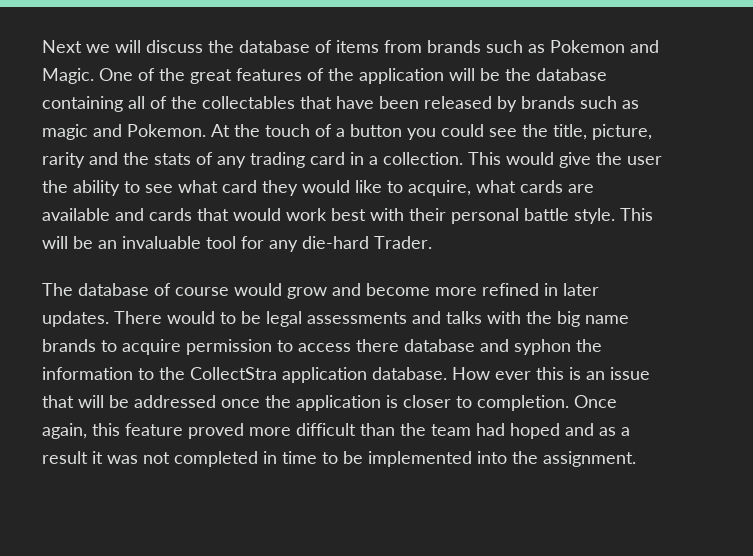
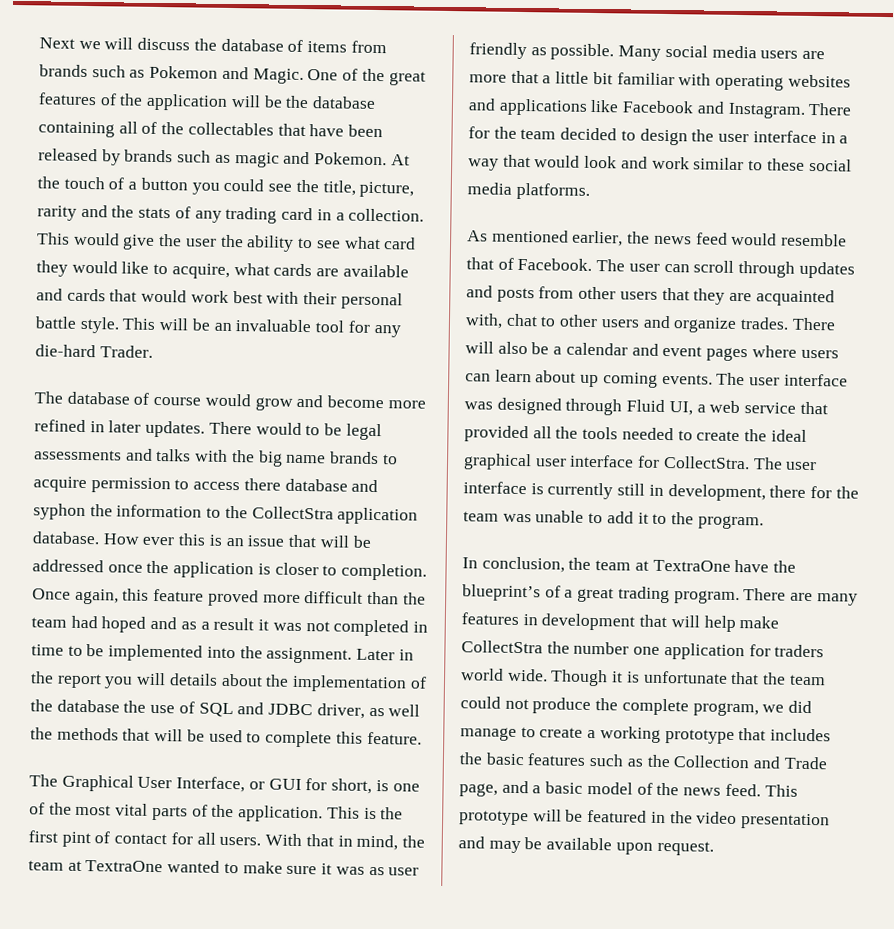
+ Later in the report you will details about the implementation of the database the use of SQL and JDBC driver, as well the methods that will be used to complete this feature.
+ The Graphical User Interface, or GUI for short, is one of the most vital parts of the application. This is the first pint of contact for all users. With that in mind, the team at TextraOne wanted to make sure it was as user friendly as possible. Many social media users are more that a little bit familiar with operating websites and applications like Facebook and Instagram. There for the team decided to design the user interface in a way that would look and work similar to these social media platforms.
+ As mentioned earlier, the news feed would resemble that of Facebook. The user can scroll through updates and posts from other users that they are acquainted with, chat to other users and organize trades. There will also be a calendar and event pages where users can learn about up coming events. The user interface was designed through Fluid UI, a web service that provided all the tools needed to create the ideal graphical user interface for CollectStra. The user interface is currently still in development, there for the team was unable to add it to the program.
+ In conclusion, the team at TextraOne have the blueprint’s of a great trading program. There are many features in development that will help make CollectStra the number one application for traders world wide. Though it is unfortunate that the team could not produce the complete program, we did manage to create a working prototype that includes the basic features such as the Collection and Trade page, and a basic model of the news feed. This prototype will be featured in the video presentation and may be available upon request.

